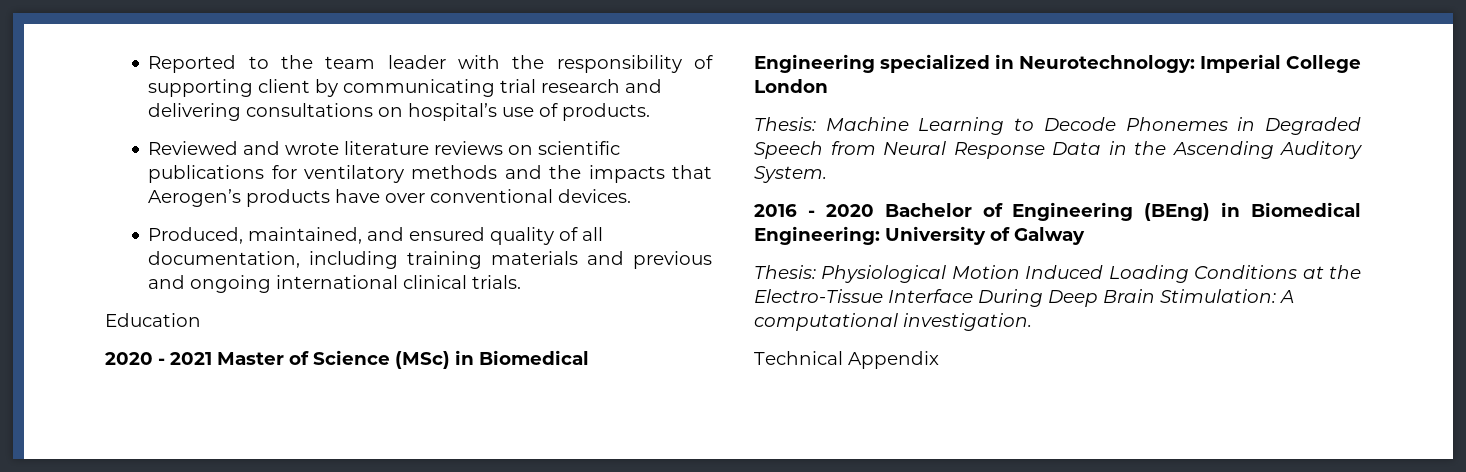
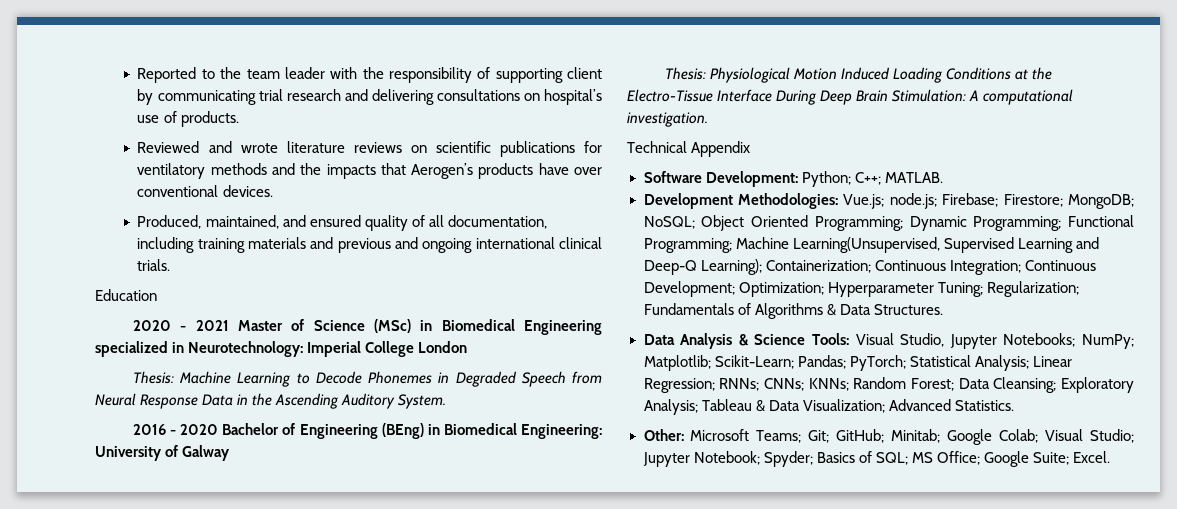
+ Software Development: Python; C++; MATLAB.
+ Development Methodologies: Vue.js; node.js; Firebase; Firestore; MongoDB; NoSQL; Object Oriented Programming; Dynamic Programming; Functional Programming; Machine Learning(Unsupervised, Supervised Learning and Deep-Q Learning); Containerization; Continuous Integration; Continuous Development; Optimization; Hyperparameter Tuning; Regularization; Fundamentals of Algorithms & Data Structures.
+ Data Analysis & Science Tools: Visual Studio, Jupyter Notebooks; NumPy; Matplotlib; Scikit-Learn; Pandas; PyTorch; Statistical Analysis; Linear Regression; RNNs; CNNs; KNNs; Random Forest; Data Cleansing; Exploratory Analysis; Tableau & Data Visualization; Advanced Statistics.
+ Other: Microsoft Teams; Git; GitHub; Minitab; Google Colab; Visual Studio; Jupyter Notebook; Spyder; Basics of SQL; MS Office; Google Suite; Excel.

